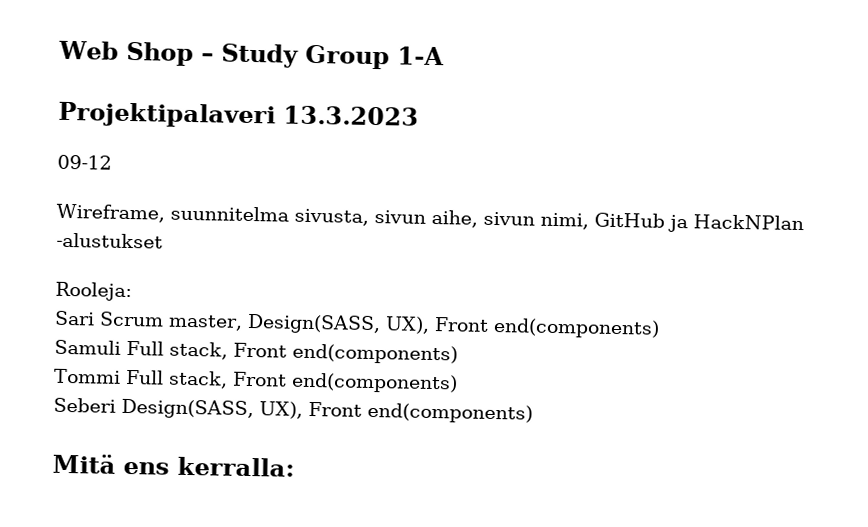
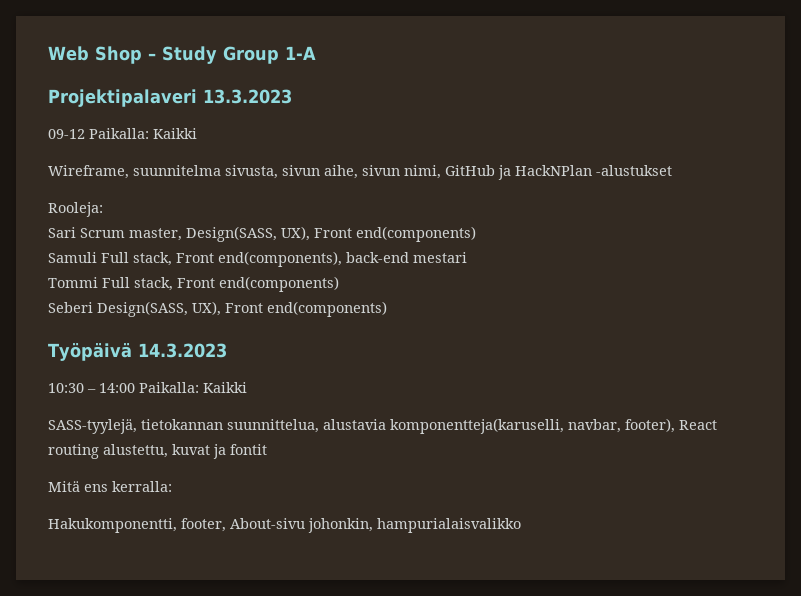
- 09-12
+ 09-12 Paikalla: Kaikki
- Samuli Full stack, Front end(components)
+ Samuli Full stack, Front end(components), back-end mestari
+ Työpäivä 14.3.2023
+ 10:30 – 14:00 Paikalla: Kaikki
+ SASS-tyylejä, tietokannan suunnittelua, alustavia komponentteja(karuselli, navbar, footer), React routing alustettu, kuvat ja fontit
  Mitä ens kerralla:
+ Hakukomponentti, footer, About-sivu johonkin, hampurialaisvalikko

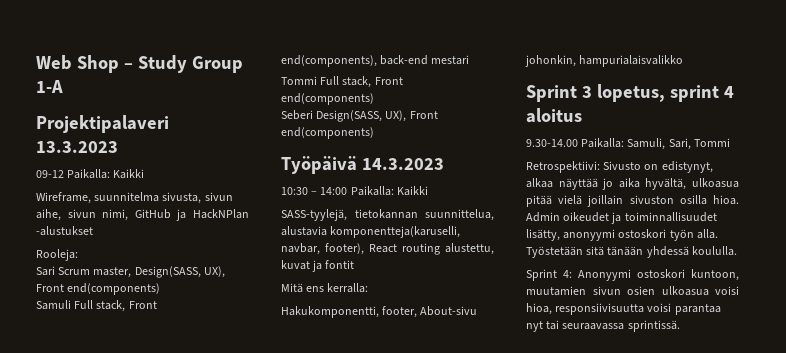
+ Sprint 3 lopetus, sprint 4 aloitus
+ 9.30-14.00 Paikalla: Samuli, Sari, Tommi
+ Retrospektiivi: Sivusto on edistynyt, alkaa näyttää jo aika hyvältä, ulkoasua pitää vielä joillain sivuston osilla hioa. Admin oikeudet ja toiminnallisuudet lisätty, anonyymi ostoskori työn alla. Työstetään sitä tänään yhdessä koululla.
+ Sprint 4: Anonyymi ostoskori kuntoon, muutamien sivun osien ulkoasua voisi hioa, responsiivisuutta voisi parantaa nyt tai seuraavassa sprintissä.

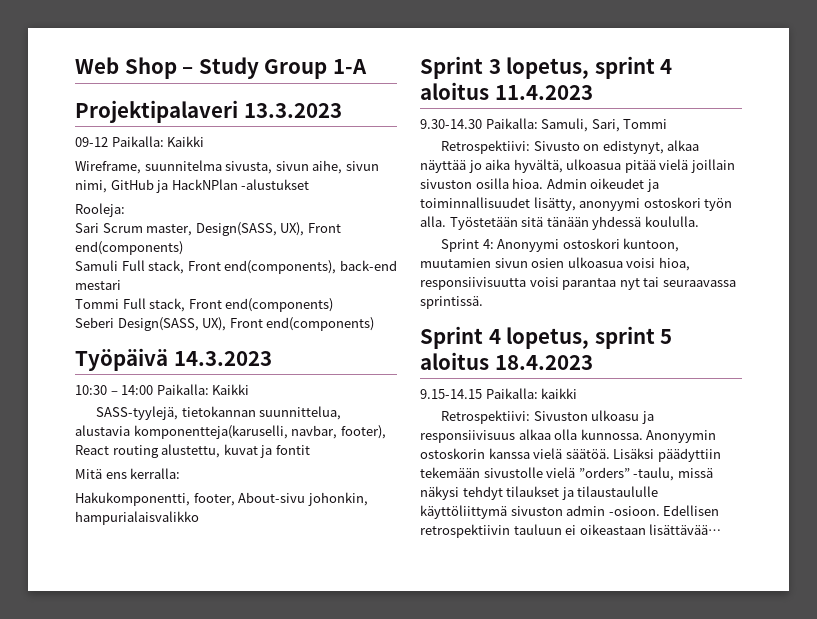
- Sprint 3 lopetus, sprint 4 aloitus
- 9.30-14.00 Paikalla: Samuli, Sari, Tommi
+ Sprint 3 lopetus, sprint 4 aloitus 11.4.2023
+ 9.30-14.30 Paikalla: Samuli, Sari, Tommi
+ Sprint 4 lopetus, sprint 5 aloitus 18.4.2023
+ 9.15-14.15 Paikalla: kaikki
+ Retrospektiivi: Sivuston ulkoasu ja responsiivisuus alkaa olla kunnossa. Anonyymin ostoskorin kanssa vielä säätöä. Lisäksi päädyttiin tekemään sivustolle vielä ”orders” -taulu, missä näkysi tehdyt tilaukset ja tilaustaululle käyttöliittymä sivuston admin -osioon. Edellisen retrospektiivin tauluun ei oikeastaan lisättävää…

